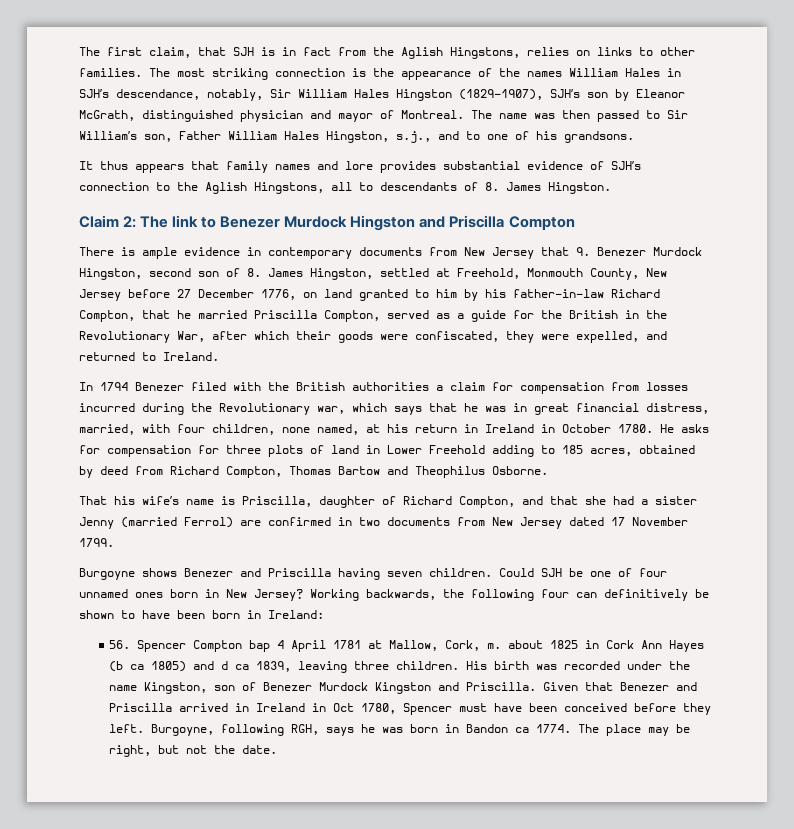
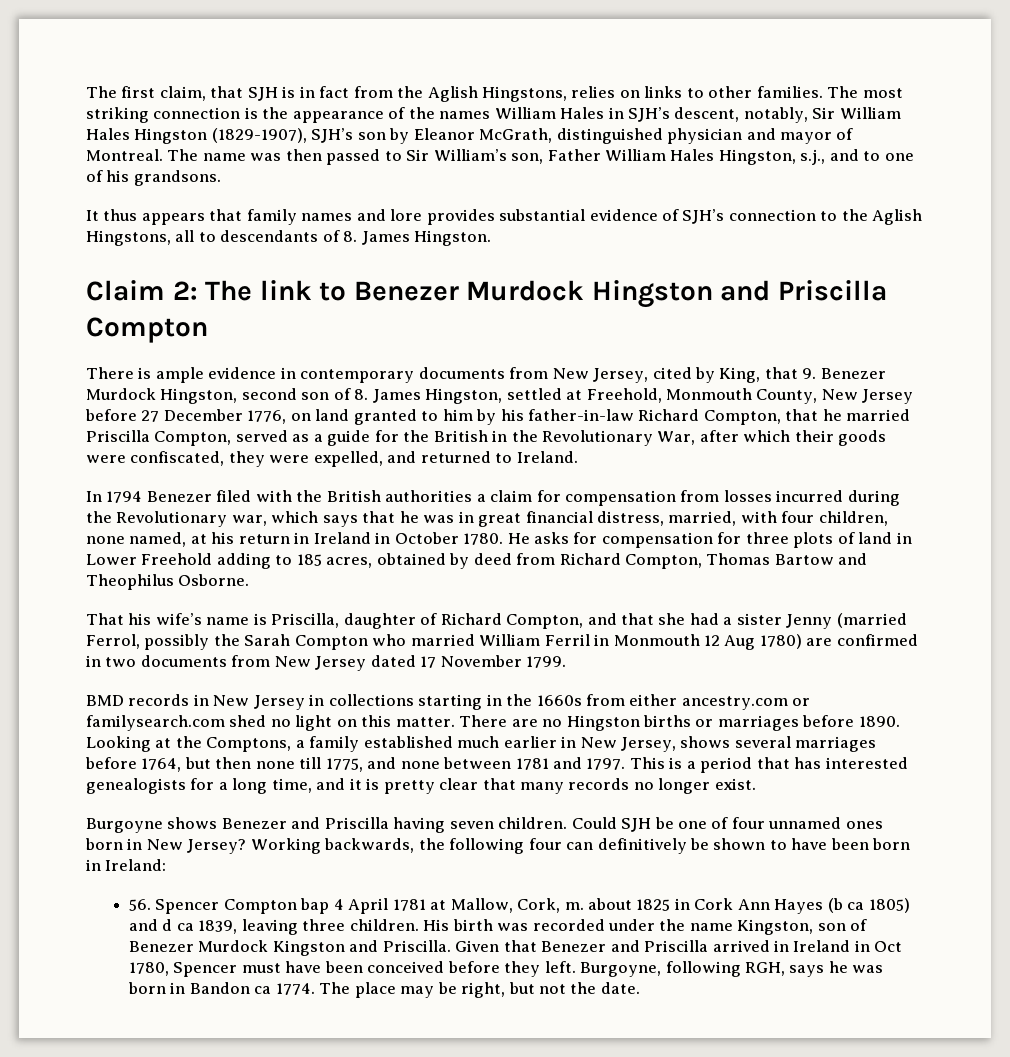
- The most striking connection is the appearance of the names William Hales in SJH’s descendance, notably, Sir William Hales Hingston (1829-1907), SJH’s son by Eleanor McGrath, distinguished physician and mayor of Montreal.
+ The most striking connection is the appearance of the names William Hales in SJH’s descent, notably, Sir William Hales Hingston (1829-1907), SJH’s son by Eleanor McGrath, distinguished physician and mayor of Montreal.
- There is ample evidence in contemporary documents from New Jersey that 9. Benezer Murdock Hingston, second son of 8. James Hingston, settled at Freehold, Monmouth County, New Jersey before 27 December 1776, on land granted to him by his father-in-law Richard Compton, that he married Priscilla Compton, served as a guide for the British in the Revolutionary War, after which their goods were confiscated, they were expelled, and returned to Ireland.
+ There is ample evidence in contemporary documents from New Jersey, cited by King, that 9. Benezer Murdock Hingston, second son of 8. James Hingston, settled at Freehold, Monmouth County, New Jersey before 27 December 1776, on land granted to him by his father-in-law Richard Compton, that he married Priscilla Compton, served as a guide for the British in the Revolutionary War, after which their goods were confiscated, they were expelled, and returned to Ireland.
- That his wife’s name is Priscilla, daughter of Richard Compton, and that she had a sister Jenny (married Ferrol) are confirmed in two documents from New Jersey dated 17 November 1799.
+ That his wife’s name is Priscilla, daughter of Richard Compton, and that she had a sister Jenny (married Ferrol, possibly the Sarah Compton who married William Ferril in Monmouth 12 Aug 1780) are confirmed in two documents from New Jersey dated 17 November 1799.
+ BMD records in New Jersey in collections starting in the 1660s from either ancestry.com or familysearch.com shed no light on this matter. There are no Hingston births or marriages before 1890. Looking at the Comptons, a family established much earlier in New Jersey, shows several marriages before 1764, but then none till 1775, and none between 1781 and 1797. This is a period that has interested genealogists for a long time, and it is pretty clear that many records no longer exist.

